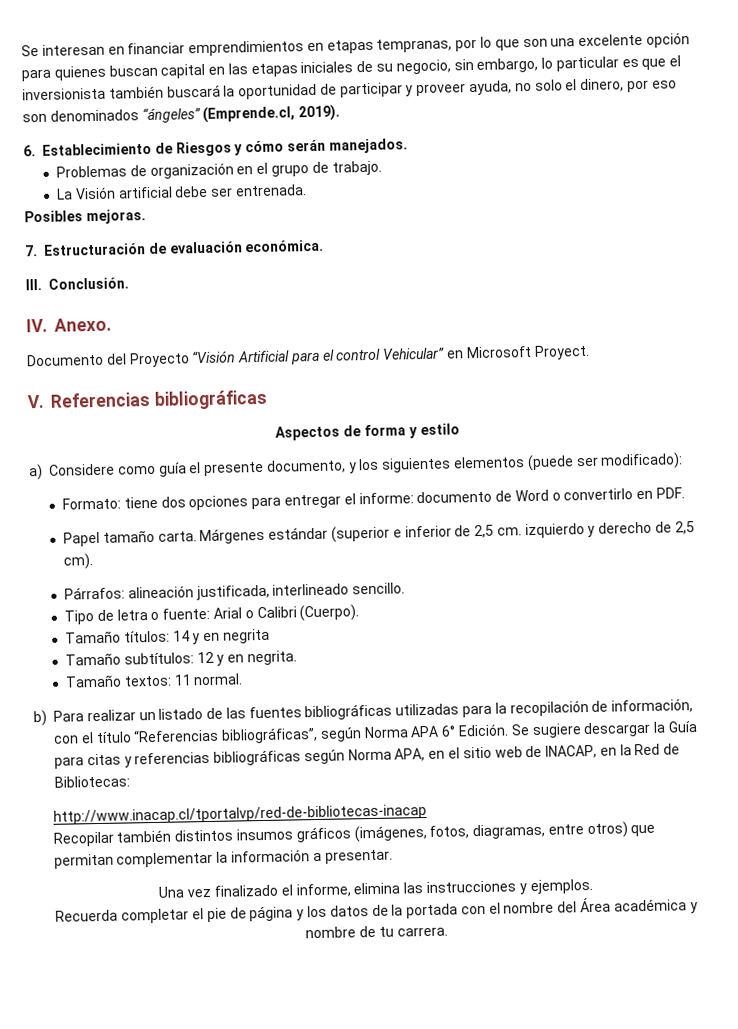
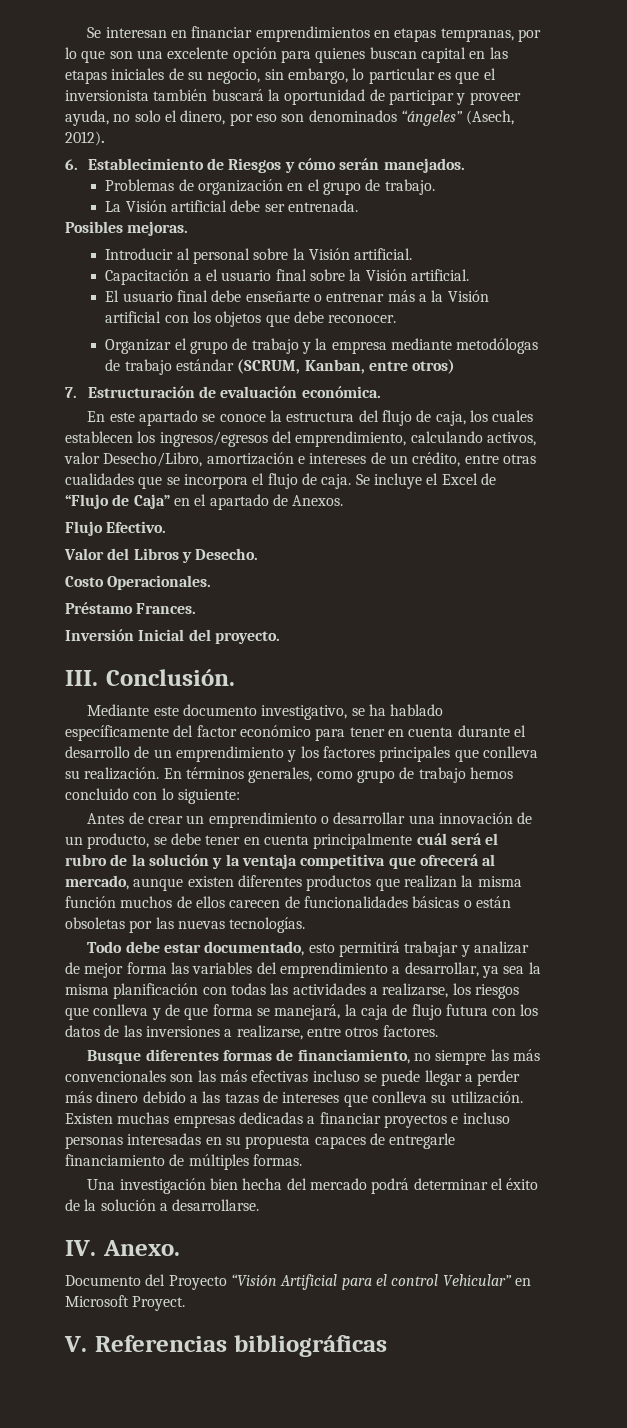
- Se interesan en financiar emprendimientos en etapas tempranas, por lo que son una excelente opción para quienes buscan capital en las etapas iniciales de su negocio, sin embargo, lo particular es que el inversionista también buscará la oportunidad de participar y proveer ayuda, no solo el dinero, por eso son denominados “ángeles” (Emprende.cl, 2019).
+ Se interesan en financiar emprendimientos en etapas tempranas, por lo que son una excelente opción para quienes buscan capital en las etapas iniciales de su negocio, sin embargo, lo particular es que el inversionista también buscará la oportunidad de participar y proveer ayuda, no solo el dinero, por eso son denominados “ángeles” (Asech, 2012).
+ Introducir al personal sobre la Visión artificial.
+ Capacitación a el usuario final sobre la Visión artificial.
+ El usuario final debe enseñarte o entrenar más a la Visión artificial con los objetos que debe reconocer.
+ Organizar el grupo de trabajo y la empresa mediante metodólogas de trabajo estándar (SCRUM, Kanban, entre otros)
+ En este apartado se conoce la estructura del flujo de caja, los cuales establecen los ingresos/egresos del emprendimiento, calculando activos, valor Desecho/Libro, amortización e intereses de un crédito, entre otras cualidades que se incorpora el flujo de caja. Se incluye el Excel de “Flujo de Caja” en el apartado de Anexos.
+ Flujo Efectivo.
+ Valor del Libros y Desecho.
+ Costo Operacionales.
+ Préstamo Frances.
+ Inversión Inicial del proyecto.
  III. Conclusión.
+ Mediante este documento investigativo, se ha hablado específicamente del factor económico para tener en cuenta durante el desarrollo de un emprendimiento y los factores principales que conlleva su realización. En términos generales, como grupo de trabajo hemos concluido con lo siguiente:
+ Antes de crear un emprendimiento o desarrollar una innovación de un producto, se debe tener en cuenta principalmente cuál será el rubro de la solución y la ventaja competitiva que ofrecerá al mercado, aunque existen diferentes productos que realizan la misma función muchos de ellos carecen de funcionalidades básicas o están obsoletas por las nuevas tecnologías.
+ Todo debe estar documentado, esto permitirá trabajar y analizar de mejor forma las variables del emprendimiento a desarrollar, ya sea la misma planificación con todas las actividades a realizarse, los riesgos que conlleva y de que forma se manejará, la caja de flujo futura con los datos de las inversiones a realizarse, entre otros factores.
+ Busque diferentes formas de financiamiento, no siempre las más convencionales son las más efectivas incluso se puede llegar a perder más dinero debido a las tazas de intereses que conlleva su utilización. Existen muchas empresas dedicadas a financiar proyectos e incluso personas interesadas en su propuesta capaces de entregarle financiamiento de múltiples formas.
+ Una investigación bien hecha del mercado podrá determinar el éxito de la solución a desarrollarse.
- Aspectos de forma y estilo
- a) Considere como guía el presente documento, y los siguientes elementos (puede ser modificado):
- Formato: tiene dos opciones para entregar el informe: documento de Word o convertirlo en PDF.
- Papel tamaño carta. Márgenes estándar (superior e inferior de 2,5 cm. izquierdo y derecho de 2,5 cm).
- Párrafos: alineación justificada, interlineado sencillo.
- Tipo de letra o fuente: Arial o Calibri (Cuerpo).
- Tamaño títulos: 14 y en negrita
- Tamaño subtítulos: 12 y en negrita.
- Tamaño textos: 11 normal.
- b) Para realizar un listado de las fuentes bibliográficas utilizadas para la recopilación de información, con el título “Referencias bibliográficas”, según Norma APA 6° Edición. Se sugiere descargar la Guía para citas y referencias bibliográficas según Norma APA, en el sitio web de INACAP, en la Red de Bibliotecas:
- http://www.inacap.cl/tportalvp/red-de-bibliotecas-inacap
- Recopilar también distintos insumos gráficos (imágenes, fotos, diagramas, entre otros) que permitan complementar la información a presentar.
- Una vez finalizado el informe, elimina las instrucciones y ejemplos.
- Recuerda completar el pie de página y los datos de la portada con el nombre del Área académica y nombre de tu carrera.

